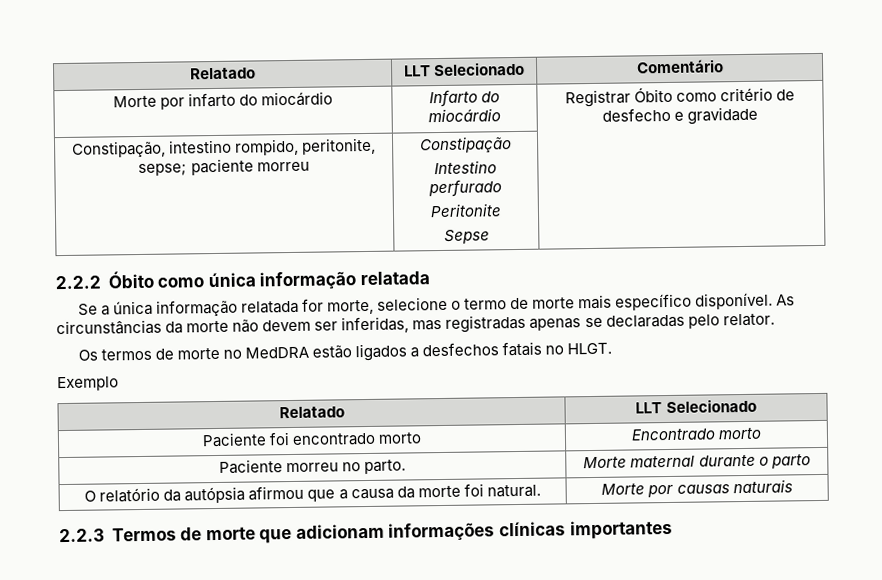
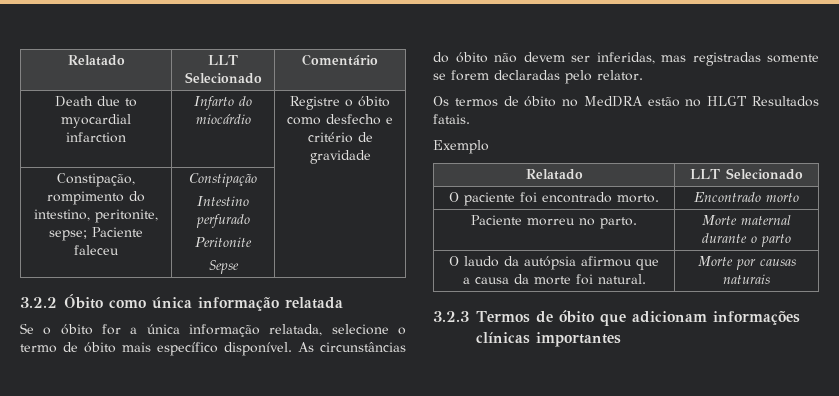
- Morte por infarto do miocárdio | Infarto do miocárdio | Registrar Óbito como critério de desfecho e gravidade
- Constipação, intestino rompido, peritonite, sepse; paciente morreu | Constipação
+ Death due to myocardial infarction | Infarto do miocárdio | Registre o óbito como desfecho e critério de gravidade
+ Constipação, rompimento do intestino, peritonite, sepse; Paciente faleceu | Constipação
- 2.2.2 Óbito como única informação relatada
+ 3.2.2 Óbito como única informação relatada
- Se a única informação relatada for morte, selecione o termo de morte mais específico disponível.
+ Se o óbito for a única informação relatada, selecione o termo de óbito mais específico disponível.
- As circunstâncias da morte não devem ser inferidas, mas registradas apenas se declaradas pelo relator.
+ As circunstâncias do óbito não devem ser inferidas, mas registradas somente se forem declaradas pelo relator.
- Os termos de morte no MedDRA estão ligados a desfechos fatais no HLGT.
+ Os termos de óbito no MedDRA estão no HLGT Resultados fatais.
- Paciente foi encontrado morto | Encontrado morto
+ O paciente foi encontrado morto. | Encontrado morto
- O relatório da autópsia afirmou que a causa da morte foi natural. | Morte por causas naturais
+ O laudo da autópsia afirmou que a causa da morte foi natural. | Morte por causas naturais
- 2.2.3 Termos de morte que adicionam informações clínicas importantes
+ 3.2.3 Termos de óbito que adicionam informações clínicas importantes

